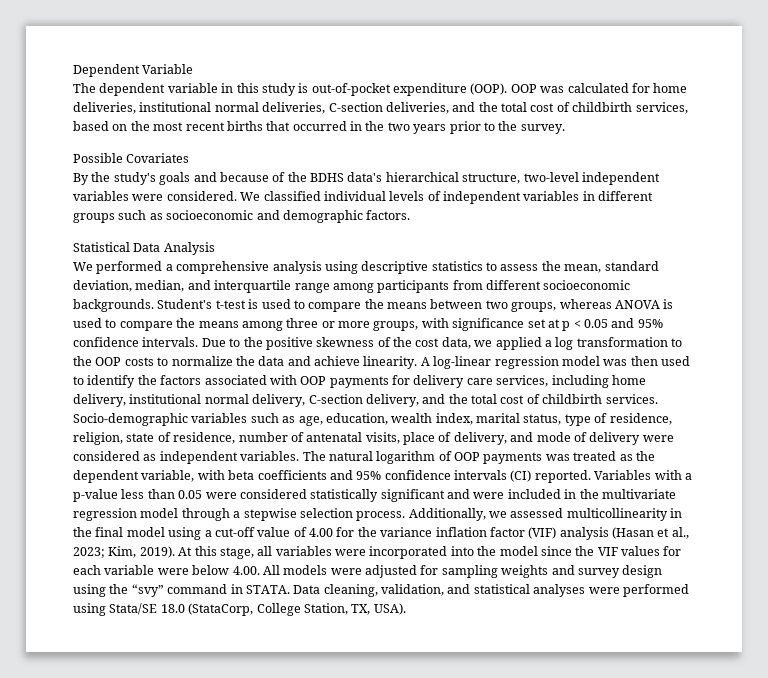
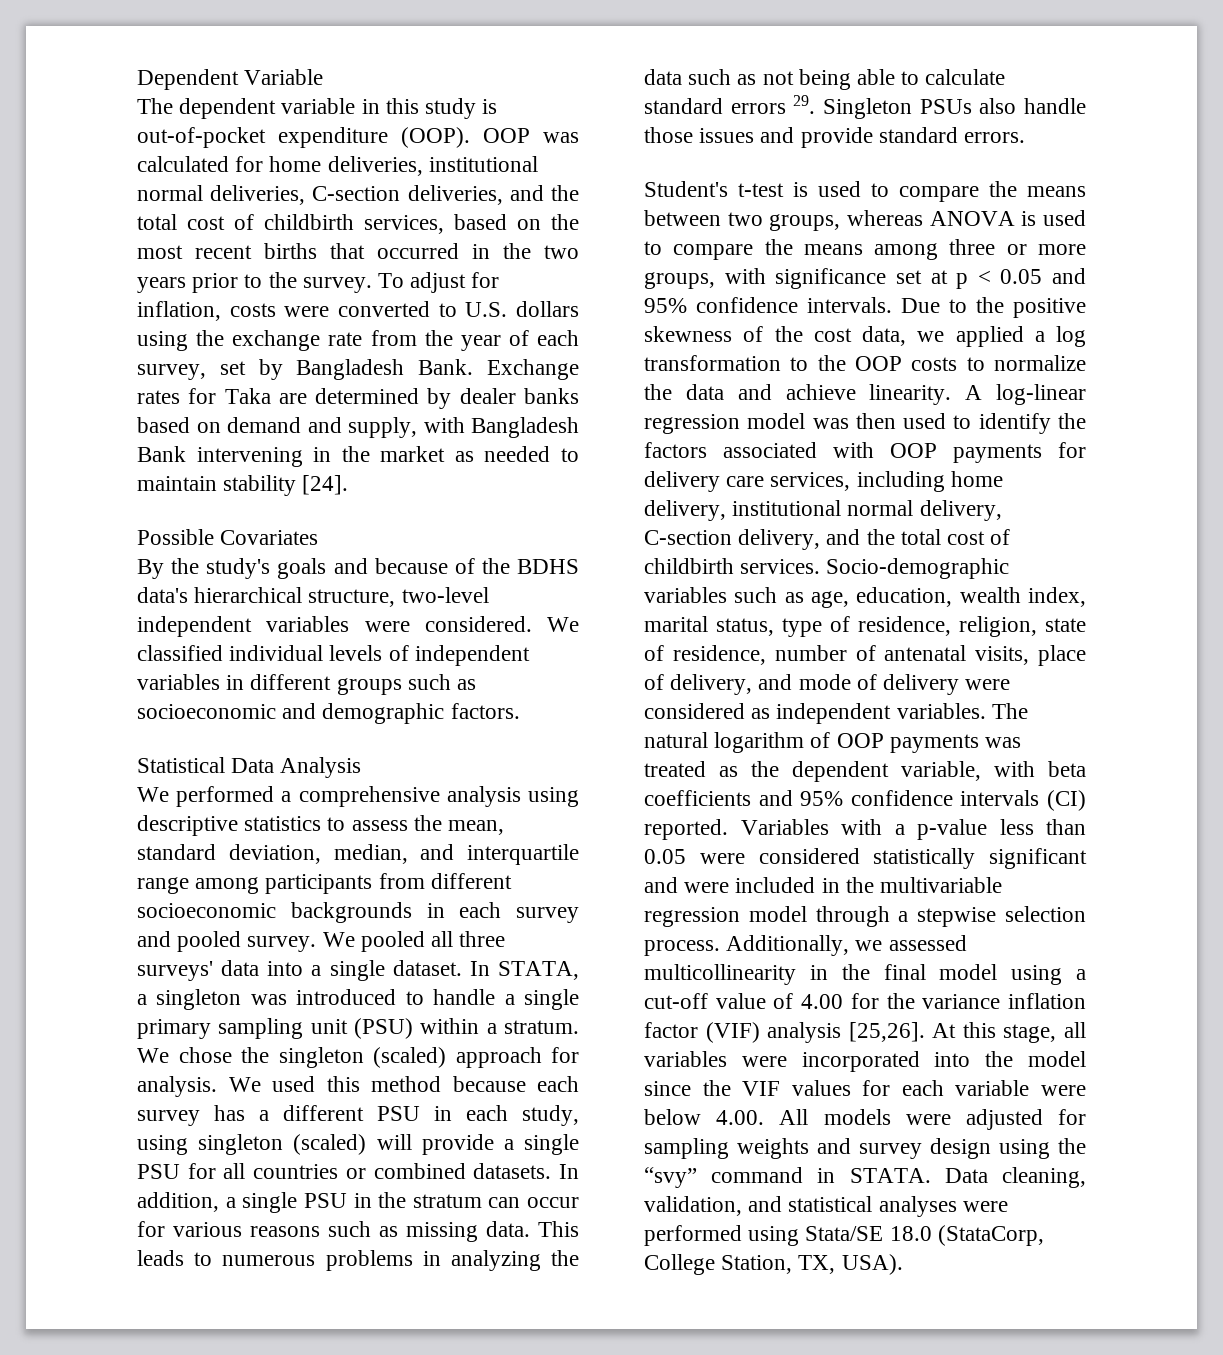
+ To adjust for inflation, costs were converted to U.S. dollars using the exchange rate from the year of each survey, set by Bangladesh Bank. Exchange rates for Taka are determined by dealer banks based on demand and supply, with Bangladesh Bank intervening in the market as needed to maintain stability [24].
- We performed a comprehensive analysis using descriptive statistics to assess the mean, standard deviation, median, and interquartile range among participants from different socioeconomic backgrounds. Student's t-test is used to compare the means between two groups, whereas ANOVA is used to compare the means among three or more groups, with significance set at p < 0.05 and 95% confidence intervals.
+ We performed a comprehensive analysis using descriptive statistics to assess the mean, standard deviation, median, and interquartile range among participants from different socioeconomic backgrounds in each survey and pooled survey. We pooled all three surveys' data into a single dataset. In STATA, a singleton was introduced to handle a single primary sampling unit (PSU) within a stratum. We chose the singleton (scaled) approach for analysis. We used this method because each survey has a different PSU in each study, using singleton (scaled) will provide a single PSU for all countries or combined datasets. In addition, a single PSU in the stratum can occur for various reasons such as missing data. This leads to numerous problems in analyzing the data such as not being able to calculate standard errors 29. Singleton PSUs also handle those issues and provide standard errors.
+ Student's t-test is used to compare the means between two groups, whereas ANOVA is used to compare the means among three or more groups, with significance set at p < 0.05 and 95% confidence intervals.
- Variables with a p-value less than 0.05 were considered statistically significant and were included in the multivariate regression model through a stepwise selection process.
+ Variables with a p-value less than 0.05 were considered statistically significant and were included in the multivariable regression model through a stepwise selection process.
- Additionally, we assessed multicollinearity in the final model using a cut-off value of 4.00 for the variance inflation factor (VIF) analysis (Hasan et al., 2023; Kim, 2019).
+ Additionally, we assessed multicollinearity in the final model using a cut-off value of 4.00 for the variance inflation factor (VIF) analysis [25,26].

